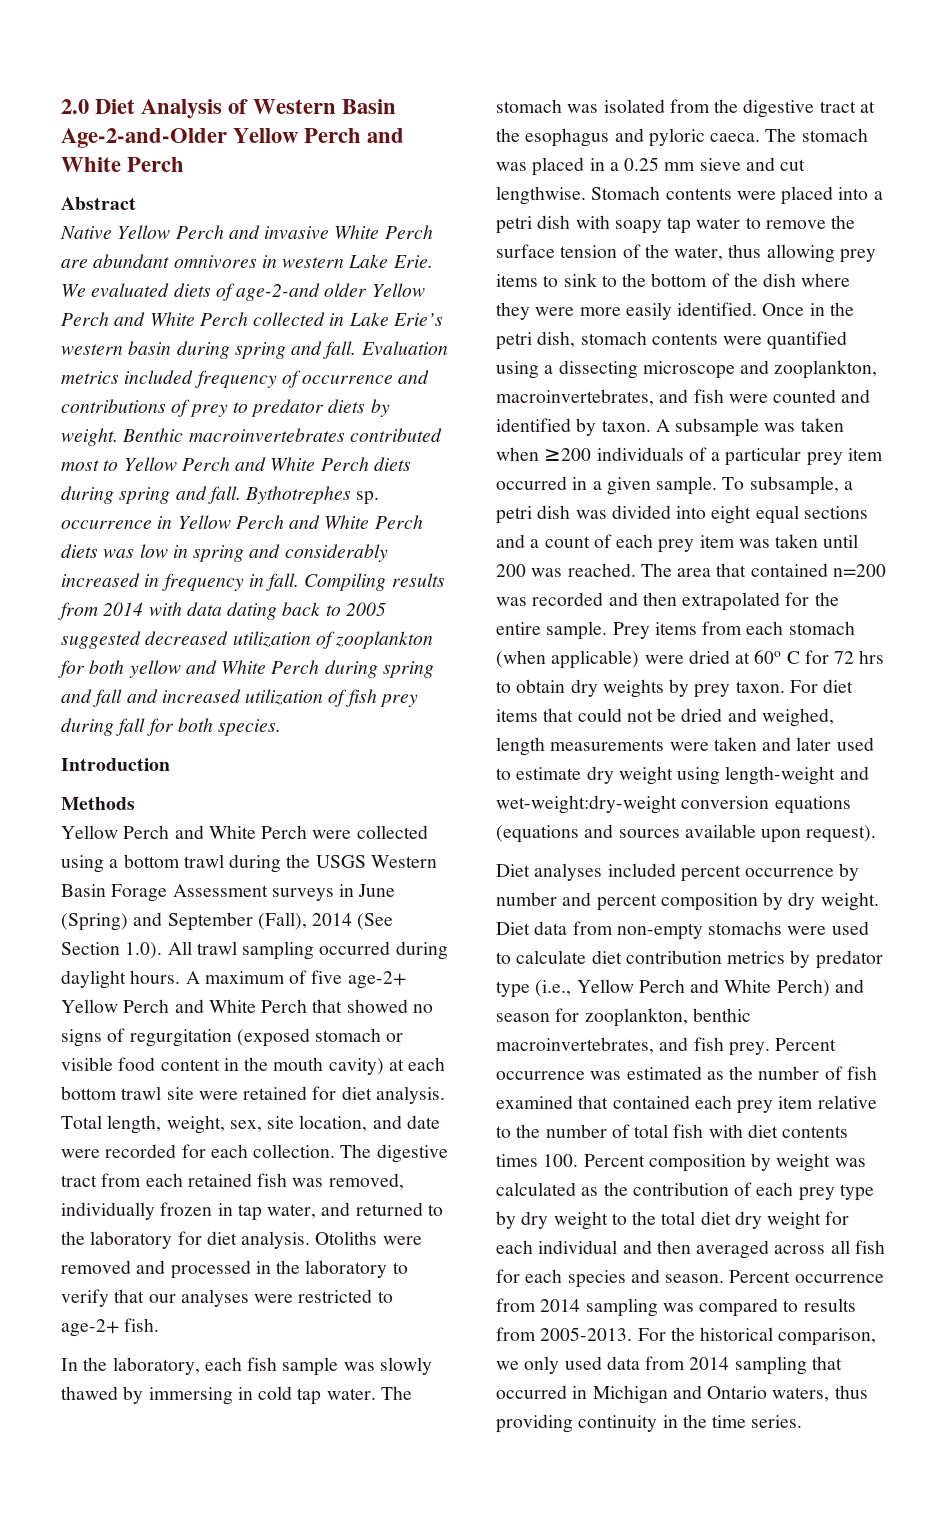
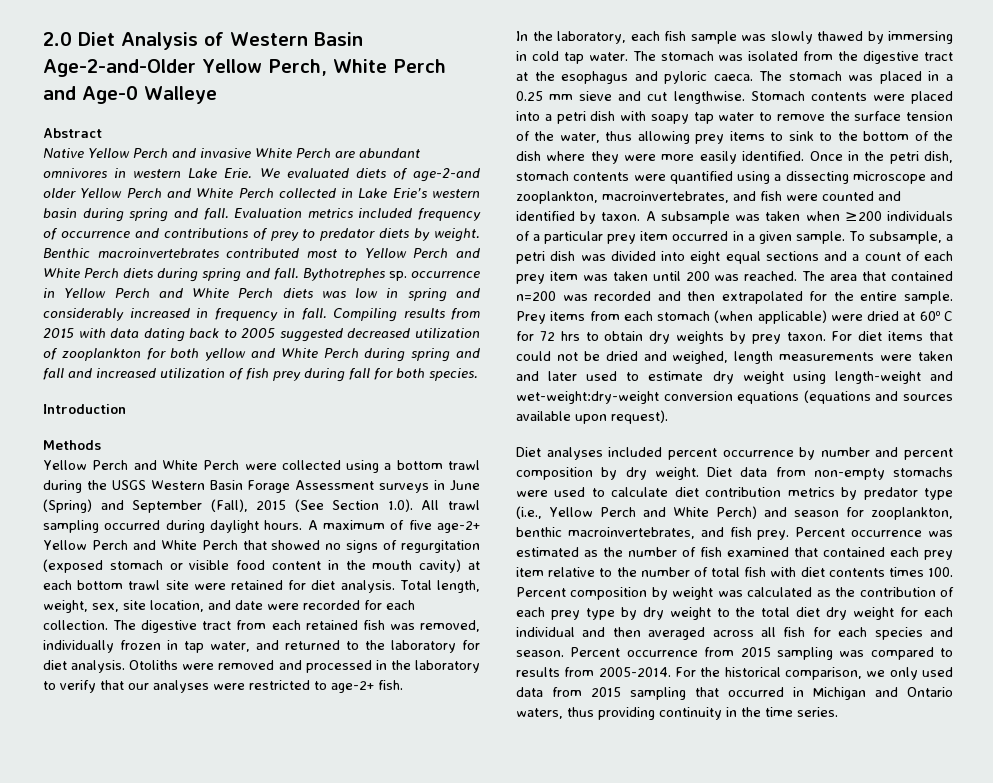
- 2.0 Diet Analysis of Western Basin Age-2-and-Older Yellow Perch and White Perch
+ 2.0 Diet Analysis of Western Basin Age-2-and-Older Yellow Perch, White Perch and Age-0 Walleye
- Compiling results from 2014 with data dating back to 2005 suggested decreased utilization of zooplankton for both yellow and White Perch during spring and fall and increased utilization of fish prey during fall for both species.
+ Compiling results from 2015 with data dating back to 2005 suggested decreased utilization of zooplankton for both yellow and White Perch during spring and fall and increased utilization of fish prey during fall for both species.
- Yellow Perch and White Perch were collected using a bottom trawl during the USGS Western Basin Forage Assessment surveys in June (Spring) and September (Fall), 2014 (See Section 1.0). All trawl sampling occurred during daylight hours.
+ Yellow Perch and White Perch were collected using a bottom trawl during the USGS Western Basin Forage Assessment surveys in June (Spring) and September (Fall), 2015 (See Section 1.0). All trawl sampling occurred during daylight hours.
- Percent occurrence from 2014 sampling was compared to results from 2005-2013.
+ Percent occurrence from 2015 sampling was compared to results from 2005-2014.
- For the historical comparison, we only used data from 2014 sampling that occurred in Michigan and Ontario waters, thus providing continuity in the time series.
+ For the historical comparison, we only used data from 2015 sampling that occurred in Michigan and Ontario waters, thus providing continuity in the time series.

